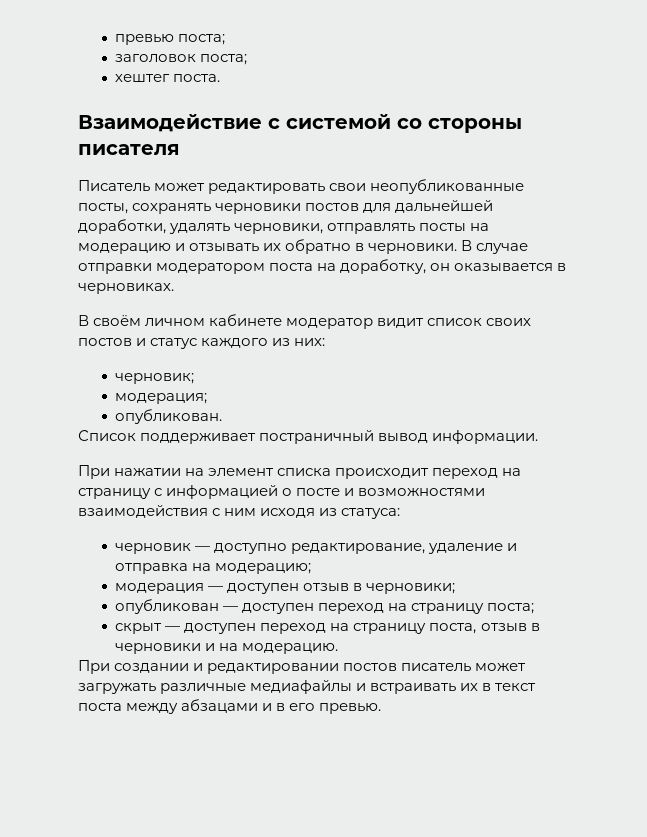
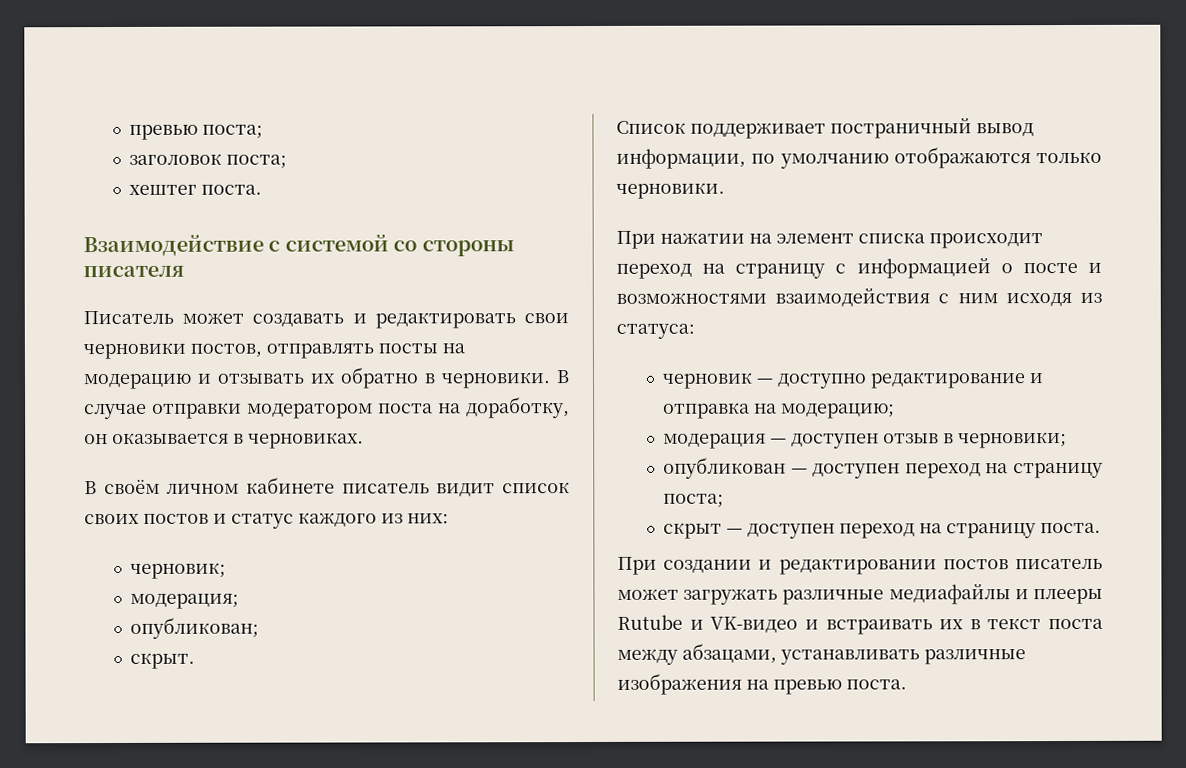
- Писатель может редактировать свои неопубликованные посты, сохранять черновики постов для дальнейшей доработки, удалять черновики, отправлять посты на модерацию и отзывать их обратно в черновики.
+ Писатель может создавать и редактировать свои черновики постов, отправлять посты на модерацию и отзывать их обратно в черновики.
- В своём личном кабинете модератор видит список своих постов и статус каждого из них:
+ В своём личном кабинете писатель видит список своих постов и статус каждого из них:
- опубликован.
+ опубликован;
+ скрыт.
- Список поддерживает постраничный вывод информации.
+ Список поддерживает постраничный вывод информации, по умолчанию отображаются только черновики.
- черновик — доступно редактирование, удаление и отправка на модерацию;
+ черновик — доступно редактирование и отправка на модерацию;
- скрыт — доступен переход на страницу поста, отзыв в черновики и на модерацию.
+ скрыт — доступен переход на страницу поста.
- При создании и редактировании постов писатель может загружать различные медиафайлы и встраивать их в текст поста между абзацами и в его превью.
+ При создании и редактировании постов писатель может загружать различные медиафайлы и плееры Rutube и VK-видео и встраивать их в текст поста между абзацами, устанавливать различные изображения на превью поста.

